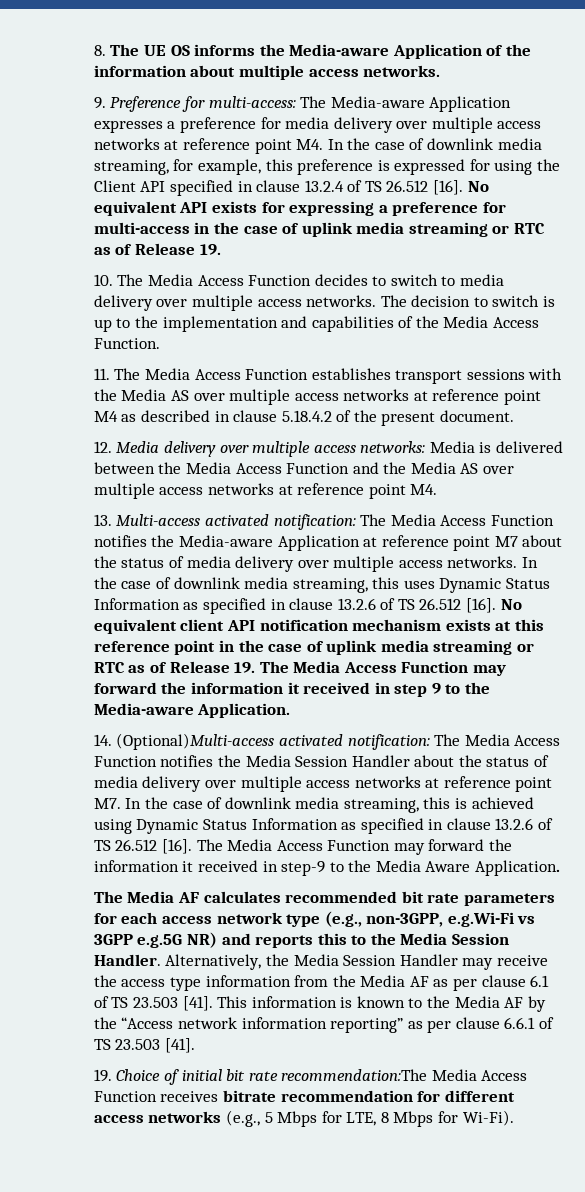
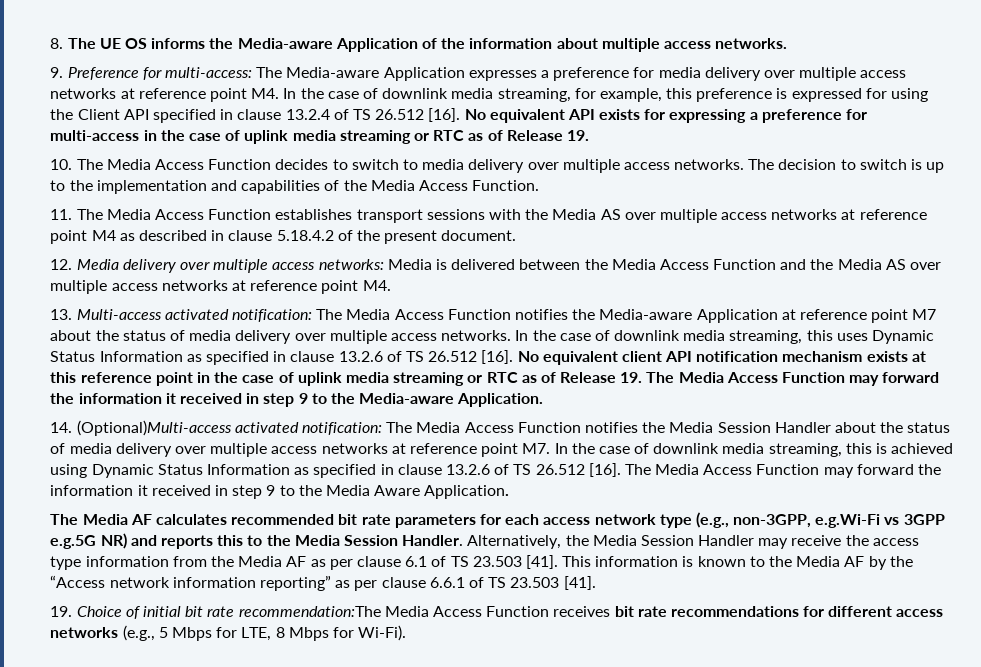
- The Media Access Function may forward the information it received in step-9 to the Media Aware Application.
+ The Media Access Function may forward the information it received in step 9 to the Media Aware Application.
- 19. Choice of initial bit rate recommendation:The Media Access Function receives bitrate recommendation for different access networks (e.g., 5 Mbps for LTE, 8 Mbps for Wi-Fi).
+ 19. Choice of initial bit rate recommendation:The Media Access Function receives bit rate recommendations for different access networks (e.g., 5 Mbps for LTE, 8 Mbps for Wi-Fi).

